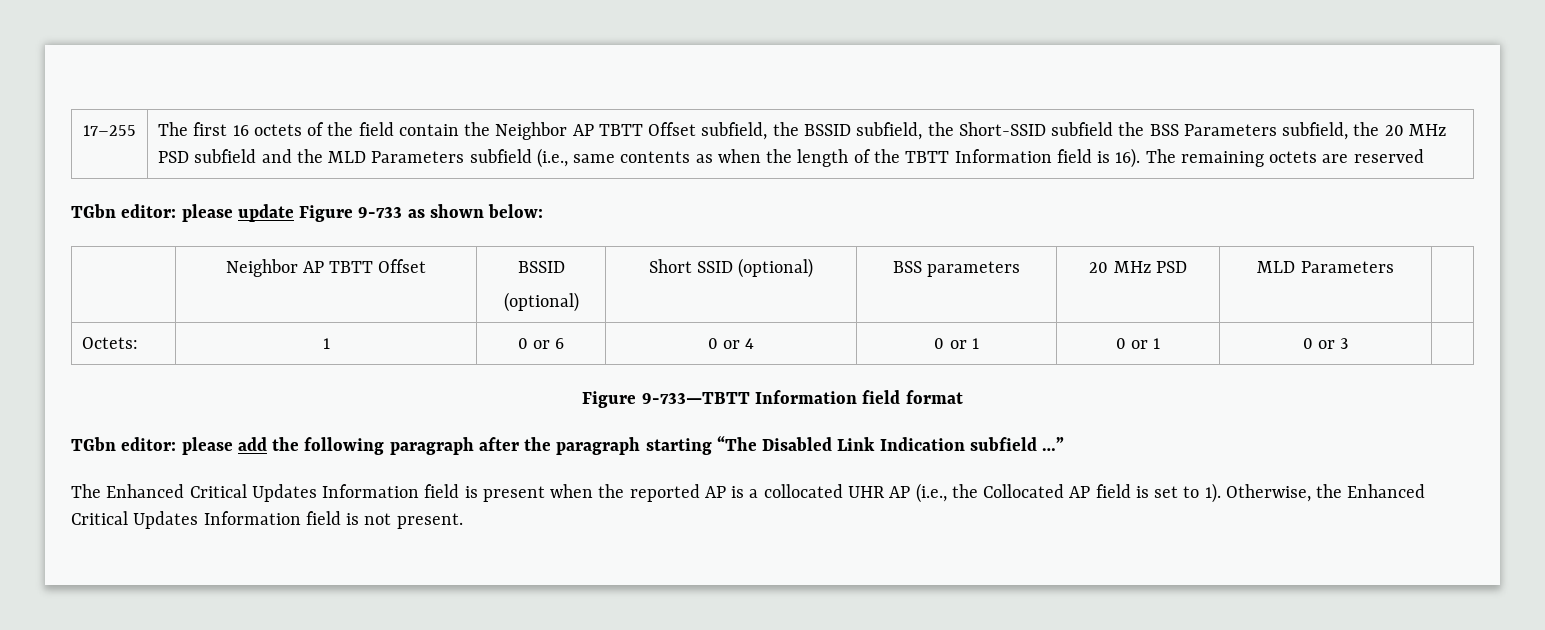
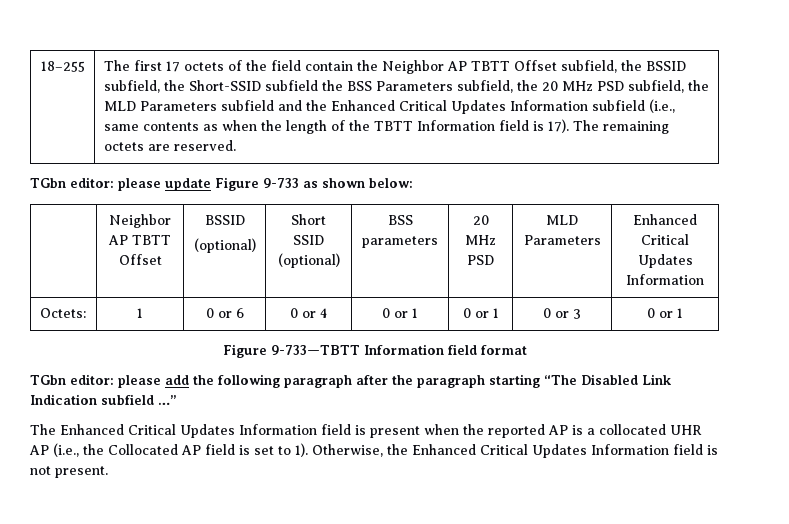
- 17–255
+ 18–255
- The first 16 octets of the field contain the Neighbor AP TBTT Offset subfield, the BSSID subfield, the Short-SSID subfield the BSS Parameters subfield, the 20 MHz PSD subfield and the MLD Parameters subfield (i.e., same contents as when the length of the TBTT Information field is 16).
+ The first 17 octets of the field contain the Neighbor AP TBTT Offset subfield, the BSSID subfield, the Short-SSID subfield the BSS Parameters subfield, the 20 MHz PSD subfield, the MLD Parameters subfield and the Enhanced Critical Updates Information subfield (i.e., same contents as when the length of the TBTT Information field is 17).
- The remaining octets are reserved
+ The remaining octets are reserved.
  | Neighbor AP TBTT Offset | BSSID
- (optional) | Short SSID (optional) | BSS parameters | 20 MHz PSD | MLD Parameters |
+ (optional) | Short SSID (optional) | BSS parameters | 20 MHz PSD | MLD Parameters | Enhanced Critical Updates Information
- Octets: | 1 | 0 or 6 | 0 or 4 | 0 or 1 | 0 or 1 | 0 or 3 |
+ Octets: | 1 | 0 or 6 | 0 or 4 | 0 or 1 | 0 or 1 | 0 or 3 | 0 or 1

